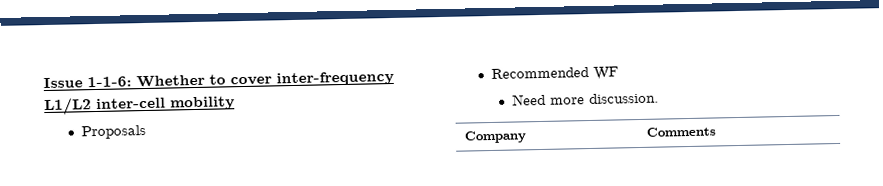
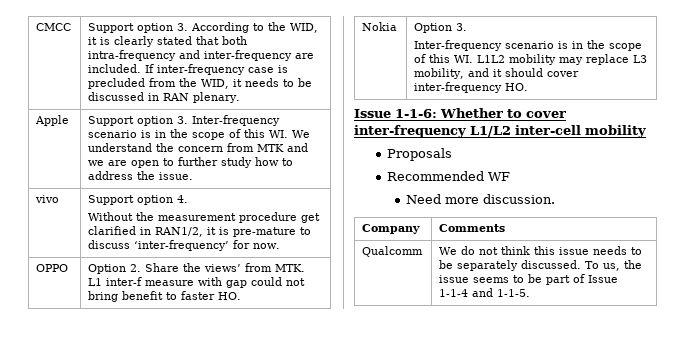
+ CMCC | Support option 3. According to the WID, it is clearly stated that both intra-frequency and inter-frequency are included. If inter-frequency case is precluded from the WID, it needs to be discussed in RAN plenary.
+ Apple | Support option 3. Inter-frequency scenario is in the scope of this WI. We understand the concern from MTK and we are open to further study how to address the issue.
+ vivo | Support option 4.
+ Without the measurement procedure get clarified in RAN1/2, it is pre-mature to discuss ‘inter-frequency’ for now.
+ OPPO | Option 2. Share the views’ from MTK. L1 inter-f measure with gap could not bring benefit to faster HO.
+ Nokia | Option 3.
+ Inter-frequency scenario is in the scope of this WI. L1L2 mobility may replace L3 mobility, and it should cover inter-frequency HO.
+ Qualcomm | We do not think this issue needs to be separately discussed. To us, the issue seems to be part of Issue 1-1-4 and 1-1-5.

